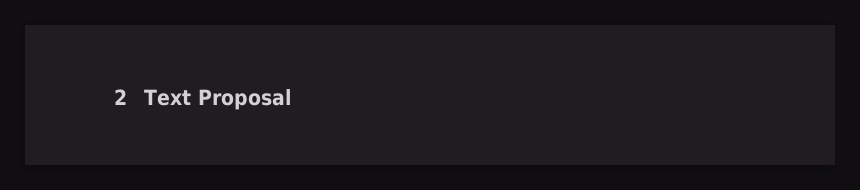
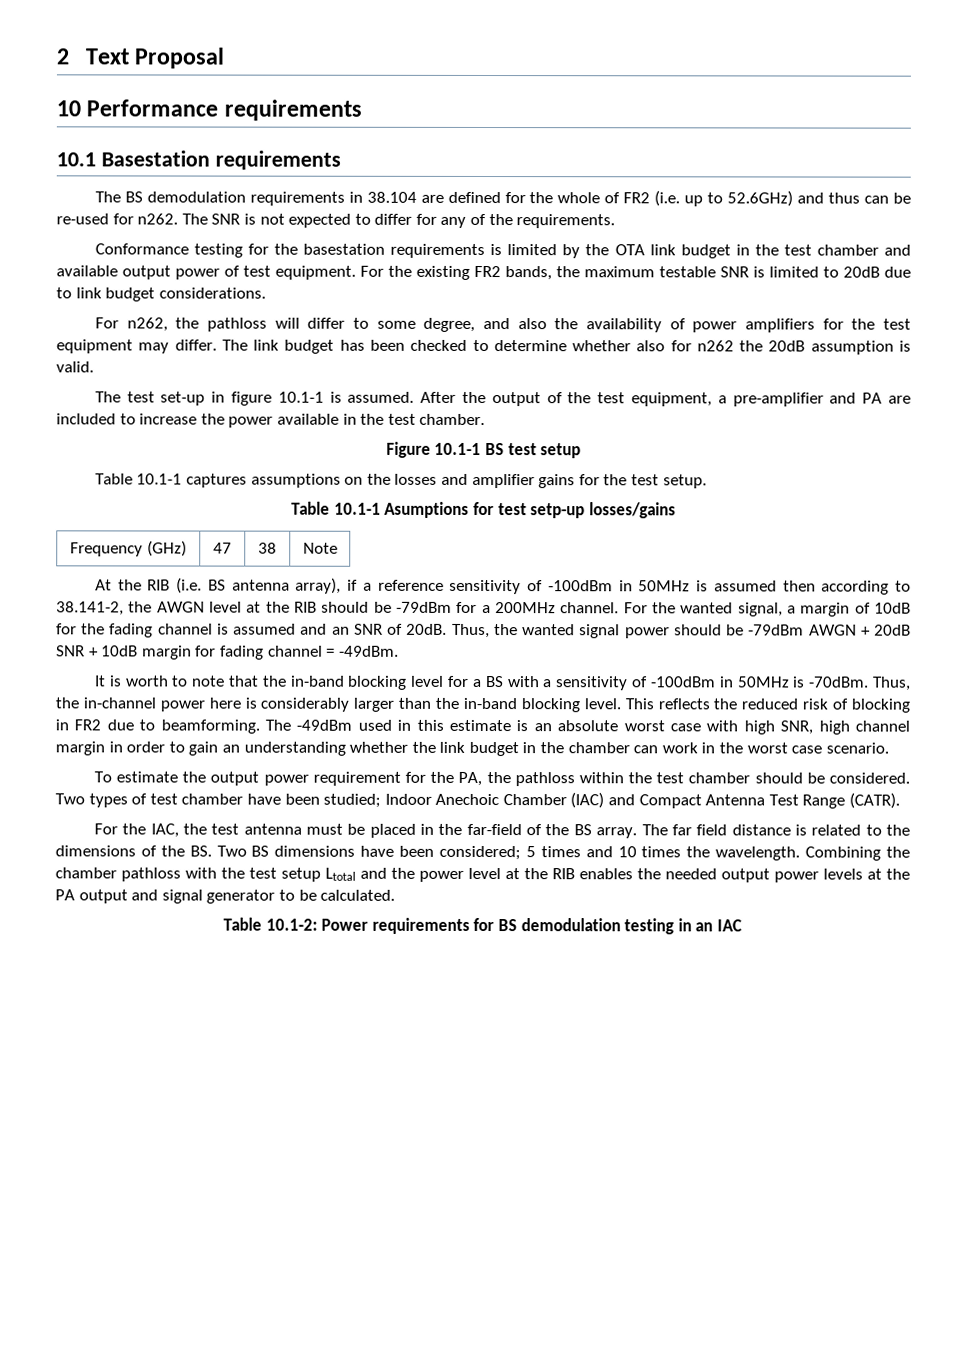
+ 10 Performance requirements
+ 10.1 Basestation requirements
+ The BS demodulation requirements in 38.104 are defined for the whole of FR2 (i.e. up to 52.6GHz) and thus can be re-used for n262. The SNR is not expected to differ for any of the requirements.
+ Conformance testing for the basestation requirements is limited by the OTA link budget in the test chamber and available output power of test equipment. For the existing FR2 bands, the maximum testable SNR is limited to 20dB due to link budget considerations.
+ For n262, the pathloss will differ to some degree, and also the availability of power amplifiers for the test equipment may differ. The link budget has been checked to determine whether also for n262 the 20dB assumption is valid.
+ The test set-up in figure 10.1-1 is assumed. After the output of the test equipment, a pre-amplifier and PA are included to increase the power available in the test chamber.
+ Figure 10.1-1 BS test setup
+ Table 10.1-1 captures assumptions on the losses and amplifier gains for the test setup.
+ Table 10.1-1 Asumptions for test setp-up losses/gains
+ Frequency (GHz) | 47 | 38 | Note
+ At the RIB (i.e. BS antenna array), if a reference sensitivity of -100dBm in 50MHz is assumed then according to 38.141-2, the AWGN level at the RIB should be -79dBm for a 200MHz channel. For the wanted signal, a margin of 10dB for the fading channel is assumed and an SNR of 20dB. Thus, the wanted signal power should be -79dBm AWGN + 20dB SNR + 10dB margin for fading channel = -49dBm.
+ It is worth to note that the in-band blocking level for a BS with a sensitivity of -100dBm in 50MHz is -70dBm. Thus, the in-channel power here is considerably larger than the in-band blocking level. This reflects the reduced risk of blocking in FR2 due to beamforming. The -49dBm used in this estimate is an absolute worst case with high SNR, high channel margin in order to gain an understanding whether the link budget in the chamber can work in the worst case scenario.
+ To estimate the output power requirement for the PA, the pathloss within the test chamber should be considered. Two types of test chamber have been studied; Indoor Anechoic Chamber (IAC) and Compact Antenna Test Range (CATR).
+ For the IAC, the test antenna must be placed in the far-field of the BS array. The far field distance is related to the dimensions of the BS. Two BS dimensions have been considered; 5 times and 10 times the wavelength. Combining the chamber pathloss with the test setup Ltotal and the power level at the RIB enables the needed output power levels at the PA output and signal generator to be calculated.
+ Table 10.1-2: Power requirements for BS demodulation testing in an IAC

